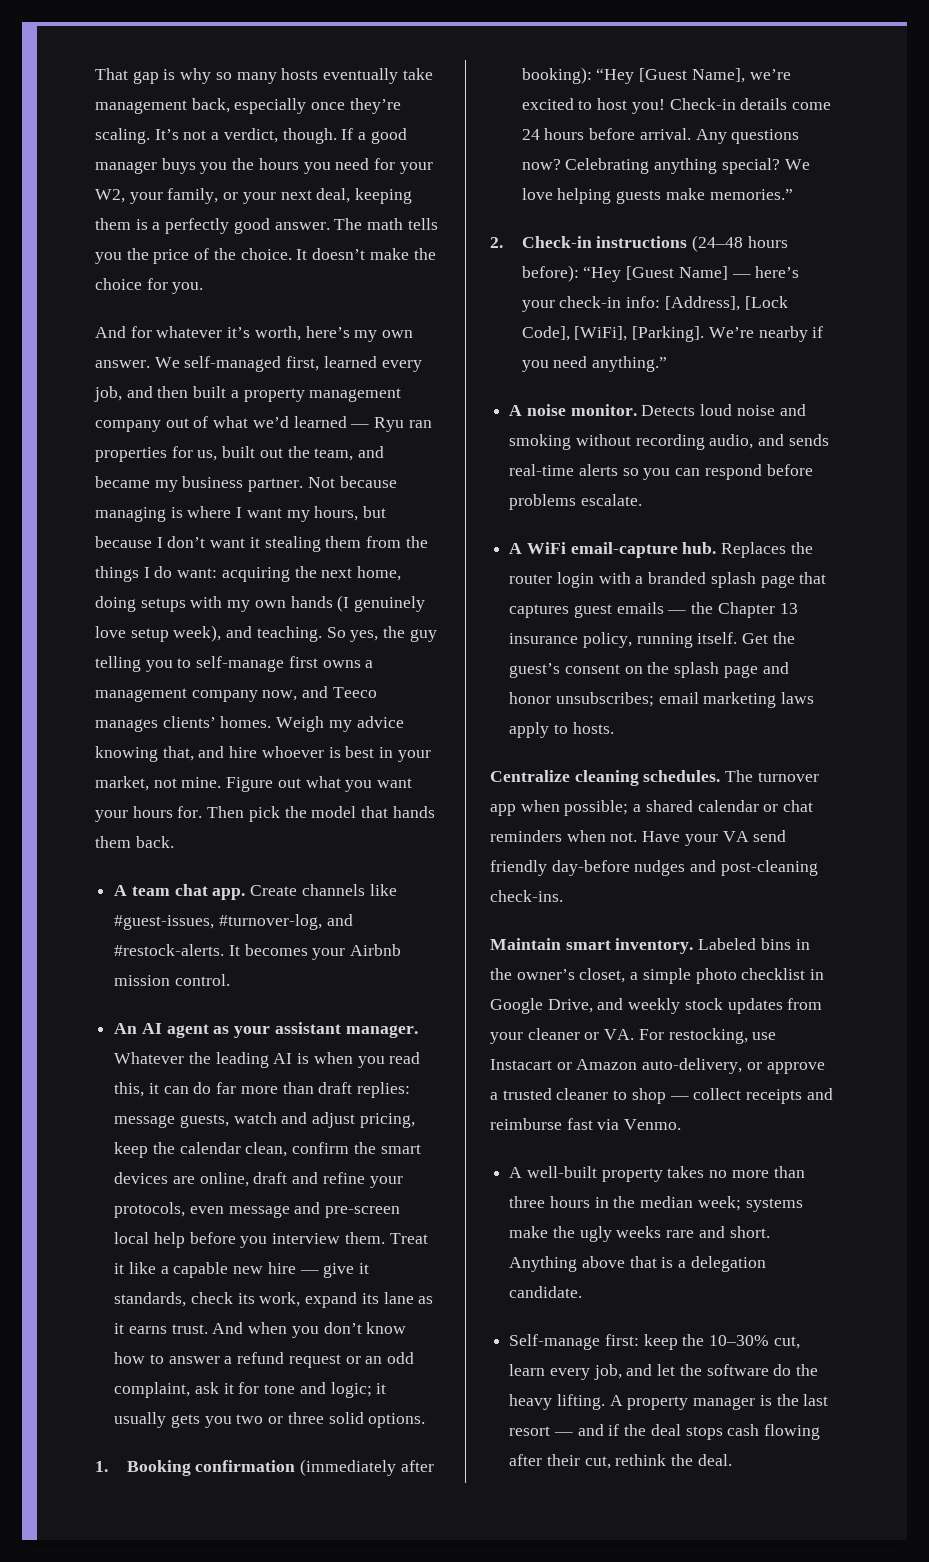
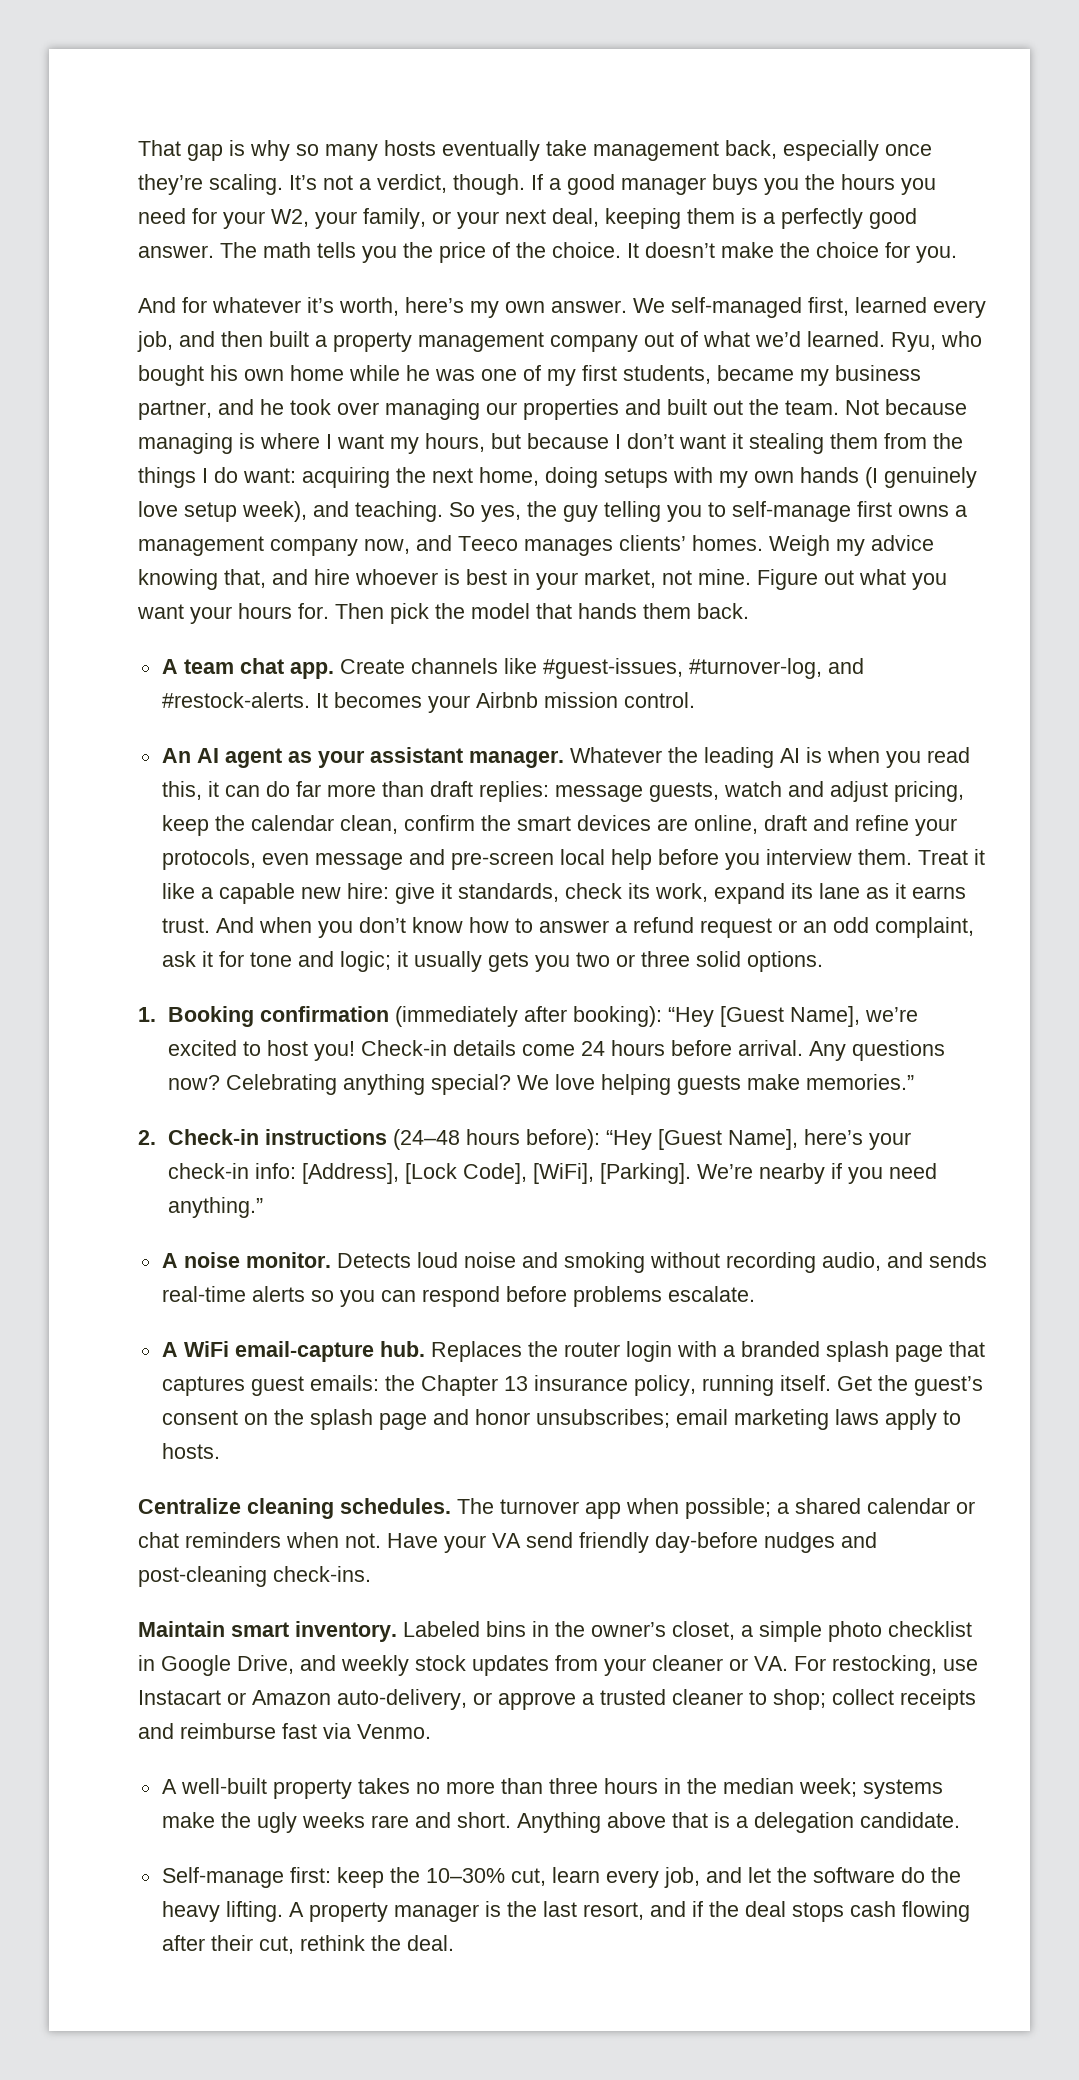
- We self-managed first, learned every job, and then built a property management company out of what we’d learned — Ryu ran properties for us, built out the team, and became my business partner.
+ We self-managed first, learned every job, and then built a property management company out of what we’d learned. Ryu, who bought his own home while he was one of my first students, became my business partner, and he took over managing our properties and built out the team.
- Treat it like a capable new hire — give it standards, check its work, expand its lane as it earns trust.
+ Treat it like a capable new hire: give it standards, check its work, expand its lane as it earns trust.
- 2. Check-in instructions (24–48 hours before): “Hey [Guest Name] — here’s your check-in info: [Address], [Lock Code], [WiFi], [Parking].
+ 2. Check-in instructions (24–48 hours before): “Hey [Guest Name], here’s your check-in info: [Address], [Lock Code], [WiFi], [Parking].
- Replaces the router login with a branded splash page that captures guest emails — the Chapter 13 insurance policy, running itself.
+ Replaces the router login with a branded splash page that captures guest emails: the Chapter 13 insurance policy, running itself.
- Labeled bins in the owner’s closet, a simple photo checklist in Google Drive, and weekly stock updates from your cleaner or VA. For restocking, use Instacart or Amazon auto-delivery, or approve a trusted cleaner to shop — collect receipts and reimburse fast via Venmo.
+ Labeled bins in the owner’s closet, a simple photo checklist in Google Drive, and weekly stock updates from your cleaner or VA. For restocking, use Instacart or Amazon auto-delivery, or approve a trusted cleaner to shop; collect receipts and reimburse fast via Venmo.
- A property manager is the last resort — and if the deal stops cash flowing after their cut, rethink the deal.
+ A property manager is the last resort, and if the deal stops cash flowing after their cut, rethink the deal.

